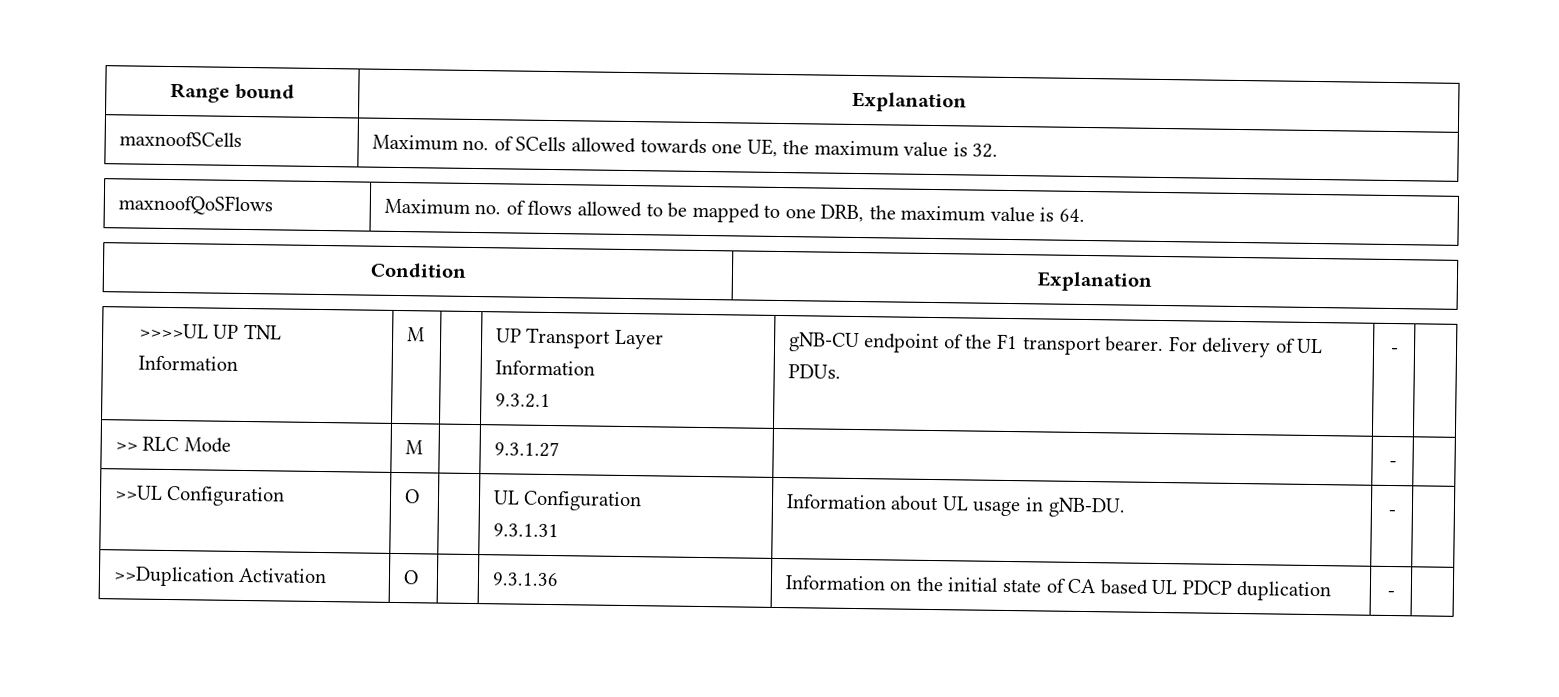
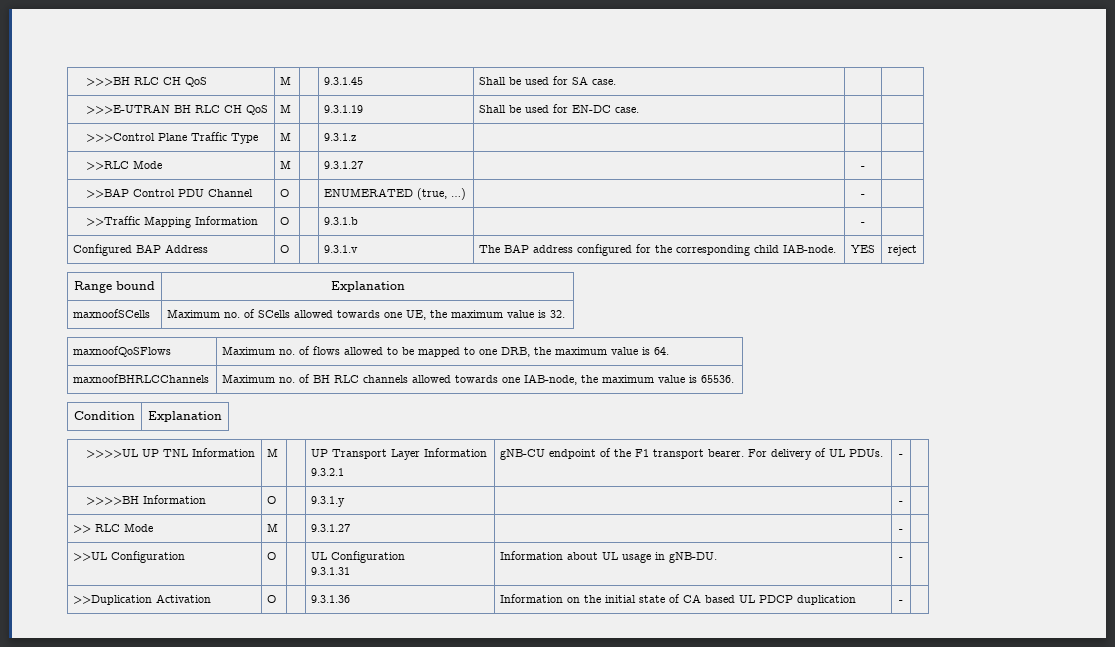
+ >>>BH RLC CH QoS | M | | 9.3.1.45 | Shall be used for SA case. | |
+ >>>E-UTRAN BH RLC CH QoS | M | | 9.3.1.19 | Shall be used for EN-DC case. | |
+ >>>Control Plane Traffic Type | M | | 9.3.1.z | | |
+ >>RLC Mode | M | | 9.3.1.27 | | - |
+ >>BAP Control PDU Channel | O | | ENUMERATED (true, …) | | - |
+ >>Traffic Mapping Information | O | | 9.3.1.b | | - |
+ Configured BAP Address | O | | 9.3.1.v | The BAP address configured for the corresponding child IAB-node. | YES | reject
+ maxnoofBHRLCChannels | Maximum no. of BH RLC channels allowed towards one IAB-node, the maximum value is 65536.
+ >>>>BH Information | O | | 9.3.1.y | | - |

